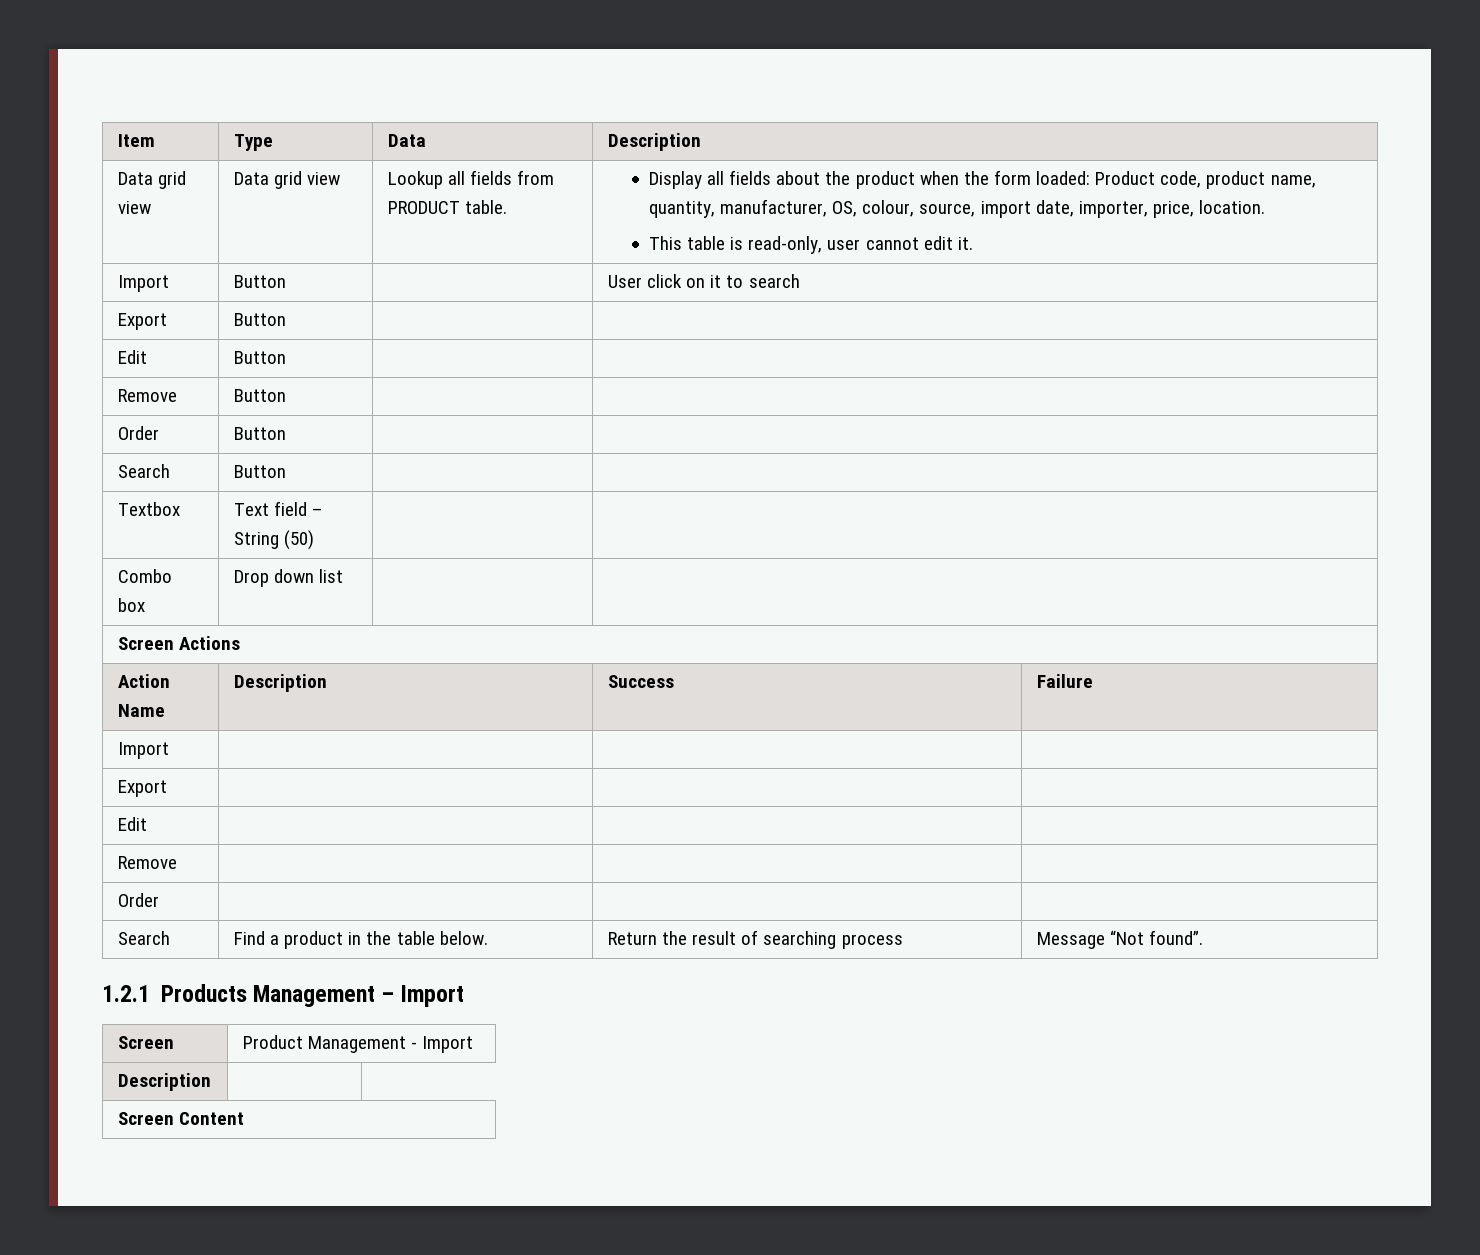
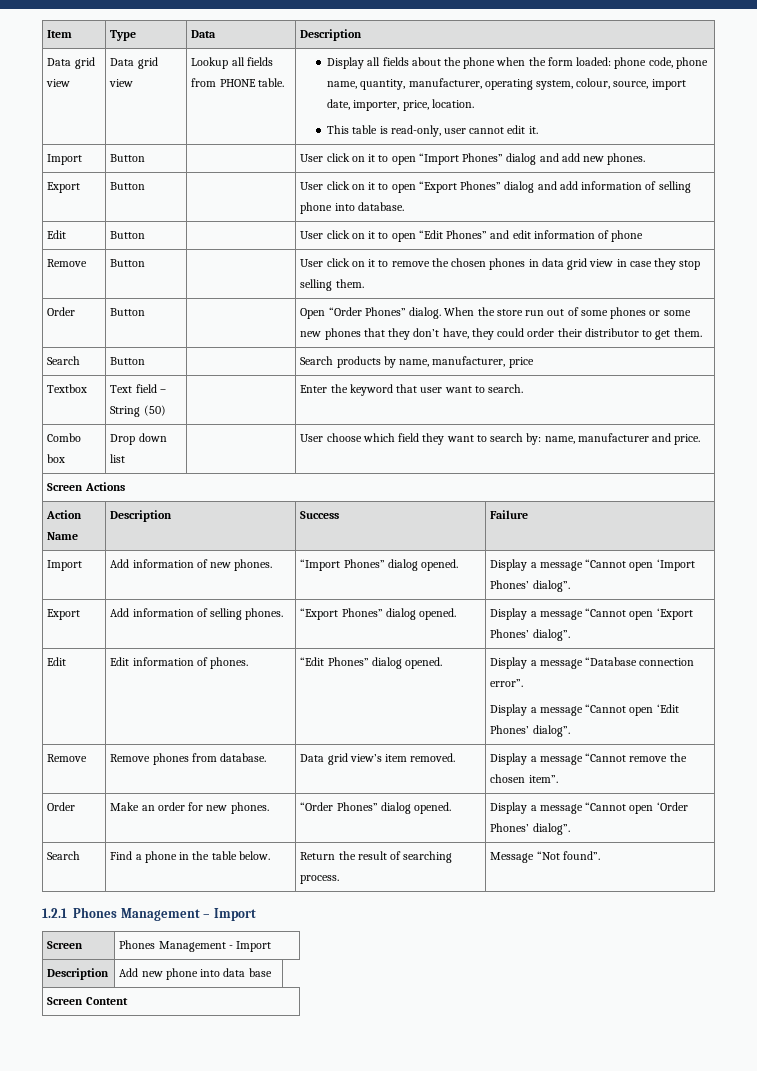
- Lookup all fields from PRODUCT table.
+ Lookup all fields from PHONE table.
- Display all fields about the product when the form loaded: Product code, product name, quantity, manufacturer, OS, colour, source, import date, importer, price, location.
+ Display all fields about the phone when the form loaded: phone code, phone name, quantity, manufacturer, operating system, colour, source, import date, importer, price, location.
- Import | Button | | User click on it to search
- Export | Button | |
- Edit | Button | |
- Remove | Button | |
- Order | Button | |
- Search | Button | |
+ Import | Button | | User click on it to open “Import Phones” dialog and add new phones.
+ Export | Button | | User click on it to open “Export Phones” dialog and add information of selling phone into database.
+ Edit | Button | | User click on it to open “Edit Phones” and edit information of phone
+ Remove | Button | | User click on it to remove the chosen phones in data grid view in case they stop selling them.
+ Order | Button | | Open “Order Phones” dialog. When the store run out of some phones or some new phones that they don’t have, they could order their distributor to get them.
+ Search | Button | | Search products by name, manufacturer, price
- Textbox | Text field – String (50) | |
+ Textbox | Text field – String (50) | | Enter the keyword that user want to search.
- Combo box | Drop down list | |
+ Combo box | Drop down list | | User choose which field they want to search by: name, manufacturer and price.
- Import | | |
- Export | | |
- Edit | | |
- Remove | | |
- Order | | |
+ Import | Add information of new phones. | “Import Phones” dialog opened. | Display a message “Cannot open ‘Import Phones’ dialog”.
+ Export | Add information of selling phones. | “Export Phones” dialog opened. | Display a message “Cannot open ‘Export Phones’ dialog”.
+ Edit | Edit information of phones. | “Edit Phones” dialog opened. | Display a message “Database connection error”.
+ Display a message “Cannot open ‘Edit Phones’ dialog”.
+ Remove | Remove phones from database. | Data grid view’s item removed. | Display a message “Cannot remove the chosen item”.
+ Order | Make an order for new phones. | “Order Phones” dialog opened. | Display a message “Cannot open ‘Order Phones’ dialog”.
- Search | Find a product in the table below. | Return the result of searching process | Message “Not found”.
+ Search | Find a phone in the table below. | Return the result of searching process. | Message “Not found”.
- 1.2.1 Products Management – Import
+ 1.2.1 Phones Management – Import
- Screen | Product Management - Import
- Description |
+ Screen | Phones Management - Import
+ Description | Add new phone into data base

